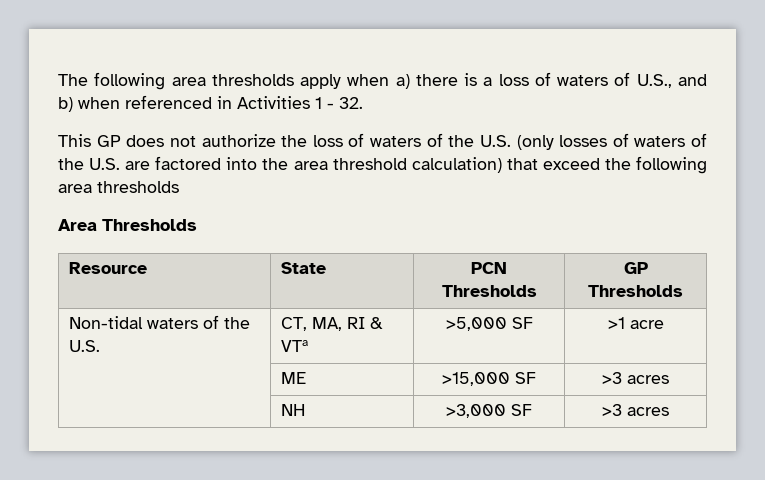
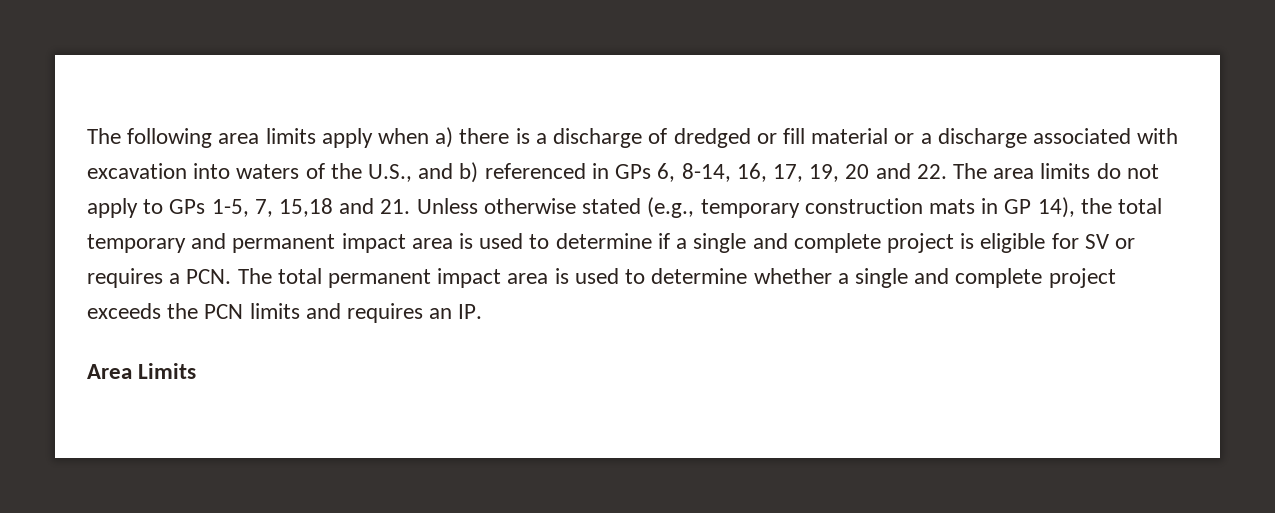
- The following area thresholds apply when a) there is a loss of waters of U.S., and b) when referenced in Activities 1 - 32.
- This GP does not authorize the loss of waters of the U.S. (only losses of waters of the U.S. are factored into the area threshold calculation) that exceed the following area thresholds
- Area Thresholds
- Resource | State | PCN Thresholds | GP Thresholds
- Non-tidal waters of the U.S. | CT, MA, RI & VTa | >5,000 SF | >1 acre
- | ME | >15,000 SF | >3 acres
- | NH | >3,000 SF | >3 acres
+ The following area limits apply when a) there is a discharge of dredged or fill material or a discharge associated with excavation into waters of the U.S., and b) referenced in GPs 6, 8-14, 16, 17, 19, 20 and 22. The area limits do not apply to GPs 1-5, 7, 15,18 and 21. Unless otherwise stated (e.g., temporary construction mats in GP 14), the total temporary and permanent impact area is used to determine if a single and complete project is eligible for SV or requires a PCN. The total permanent impact area is used to determine whether a single and complete project exceeds the PCN limits and requires an IP.
+ Area Limits

